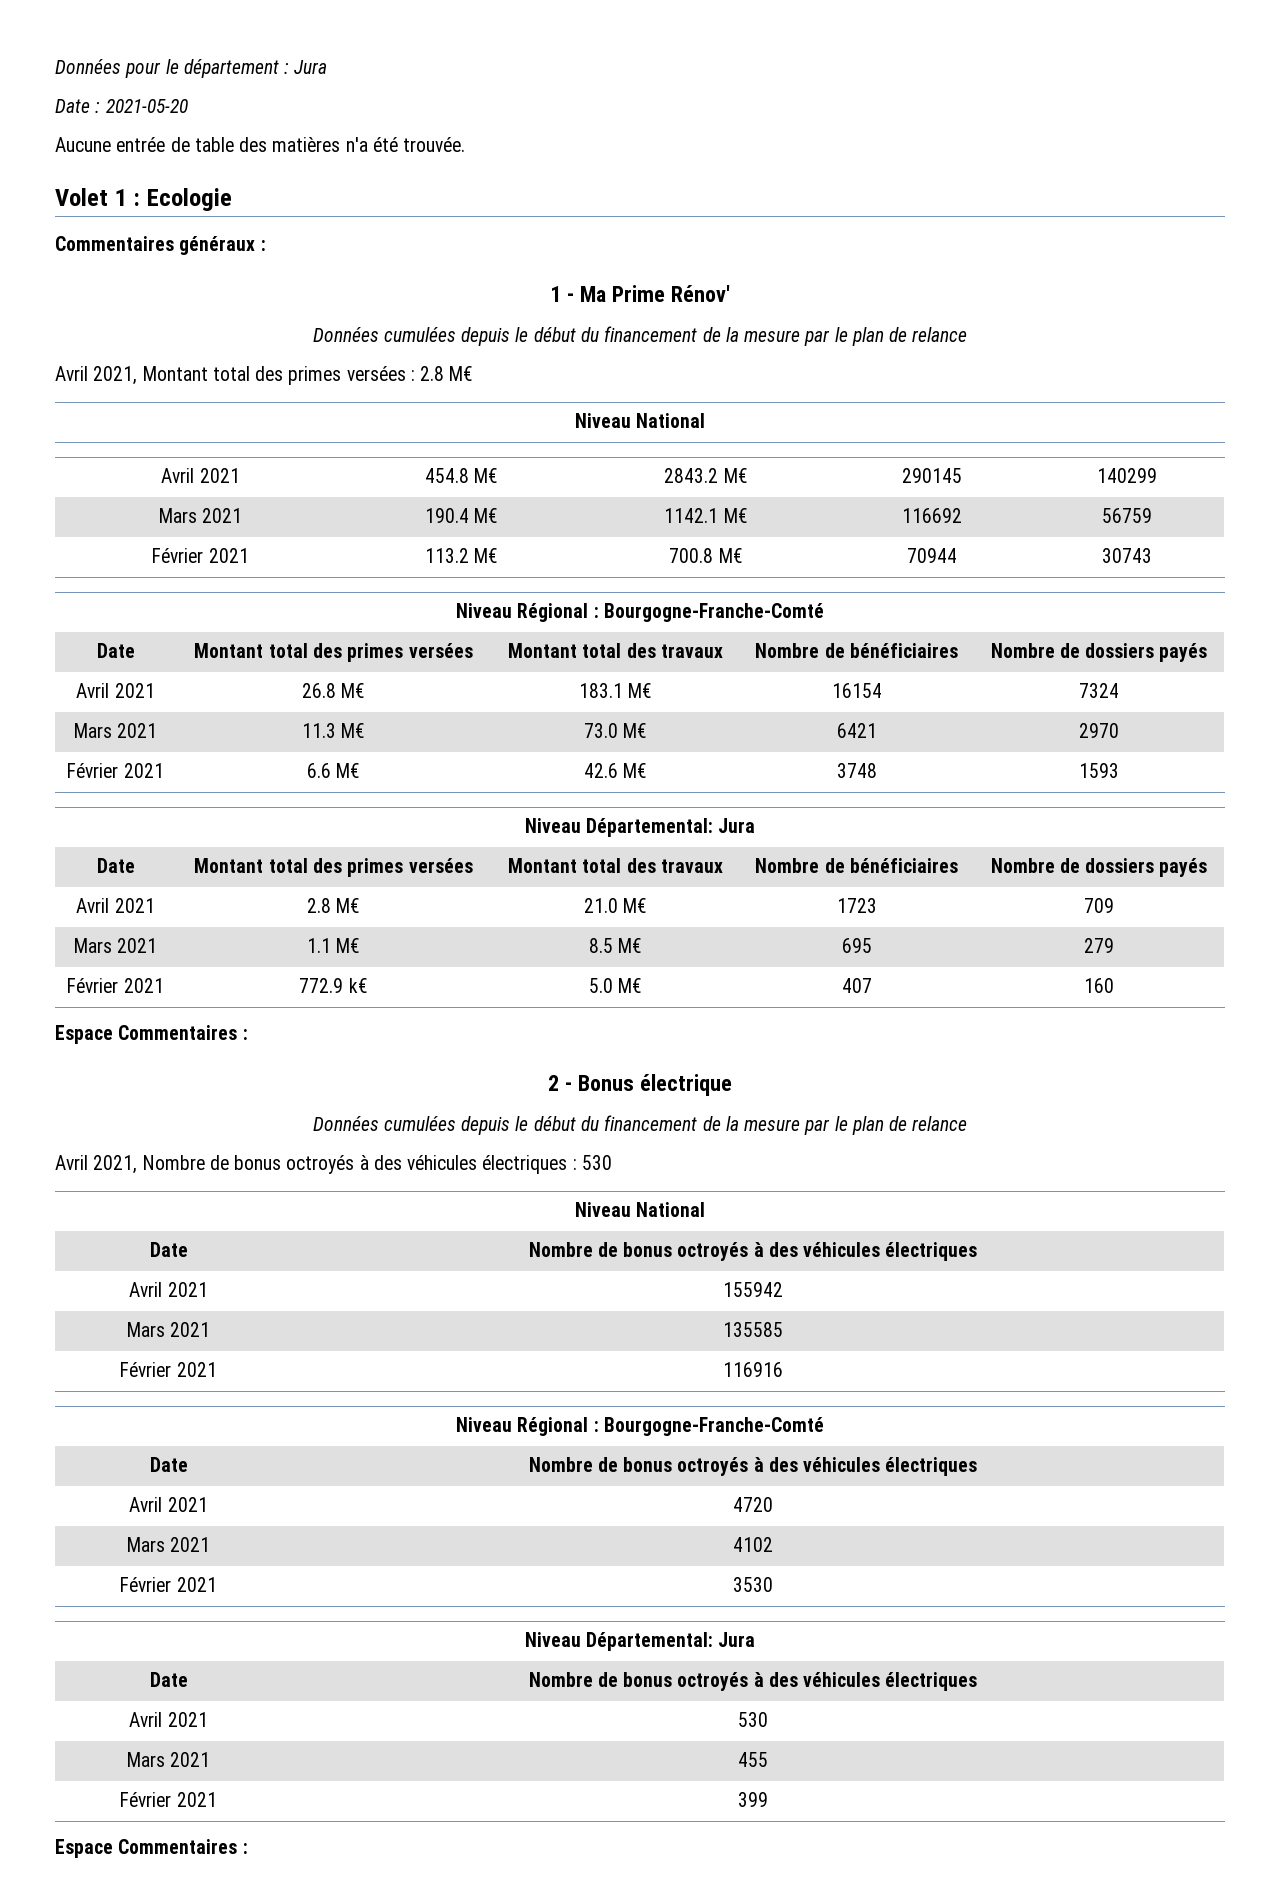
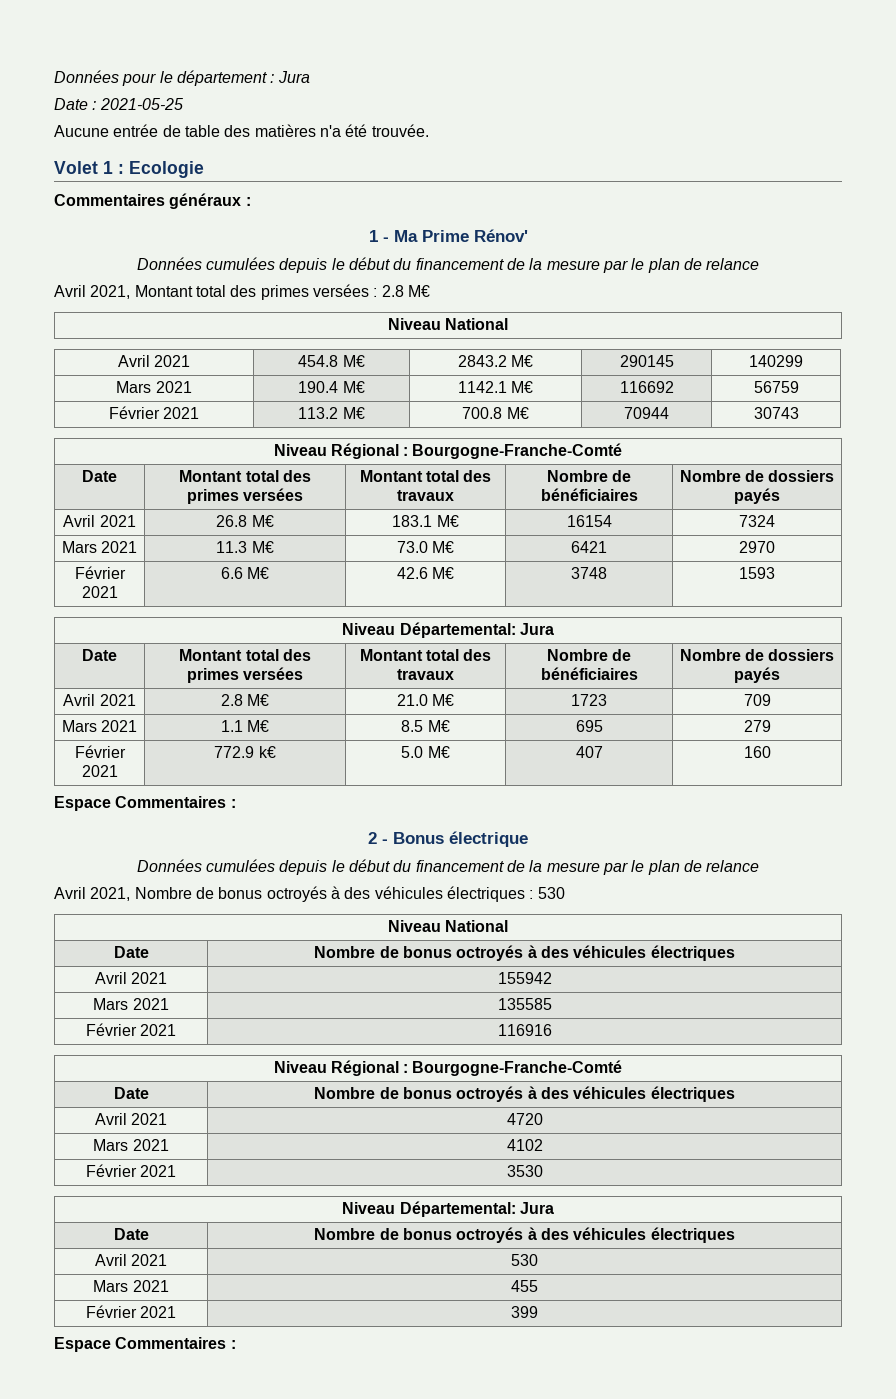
- Date : 2021-05-20
+ Date : 2021-05-25

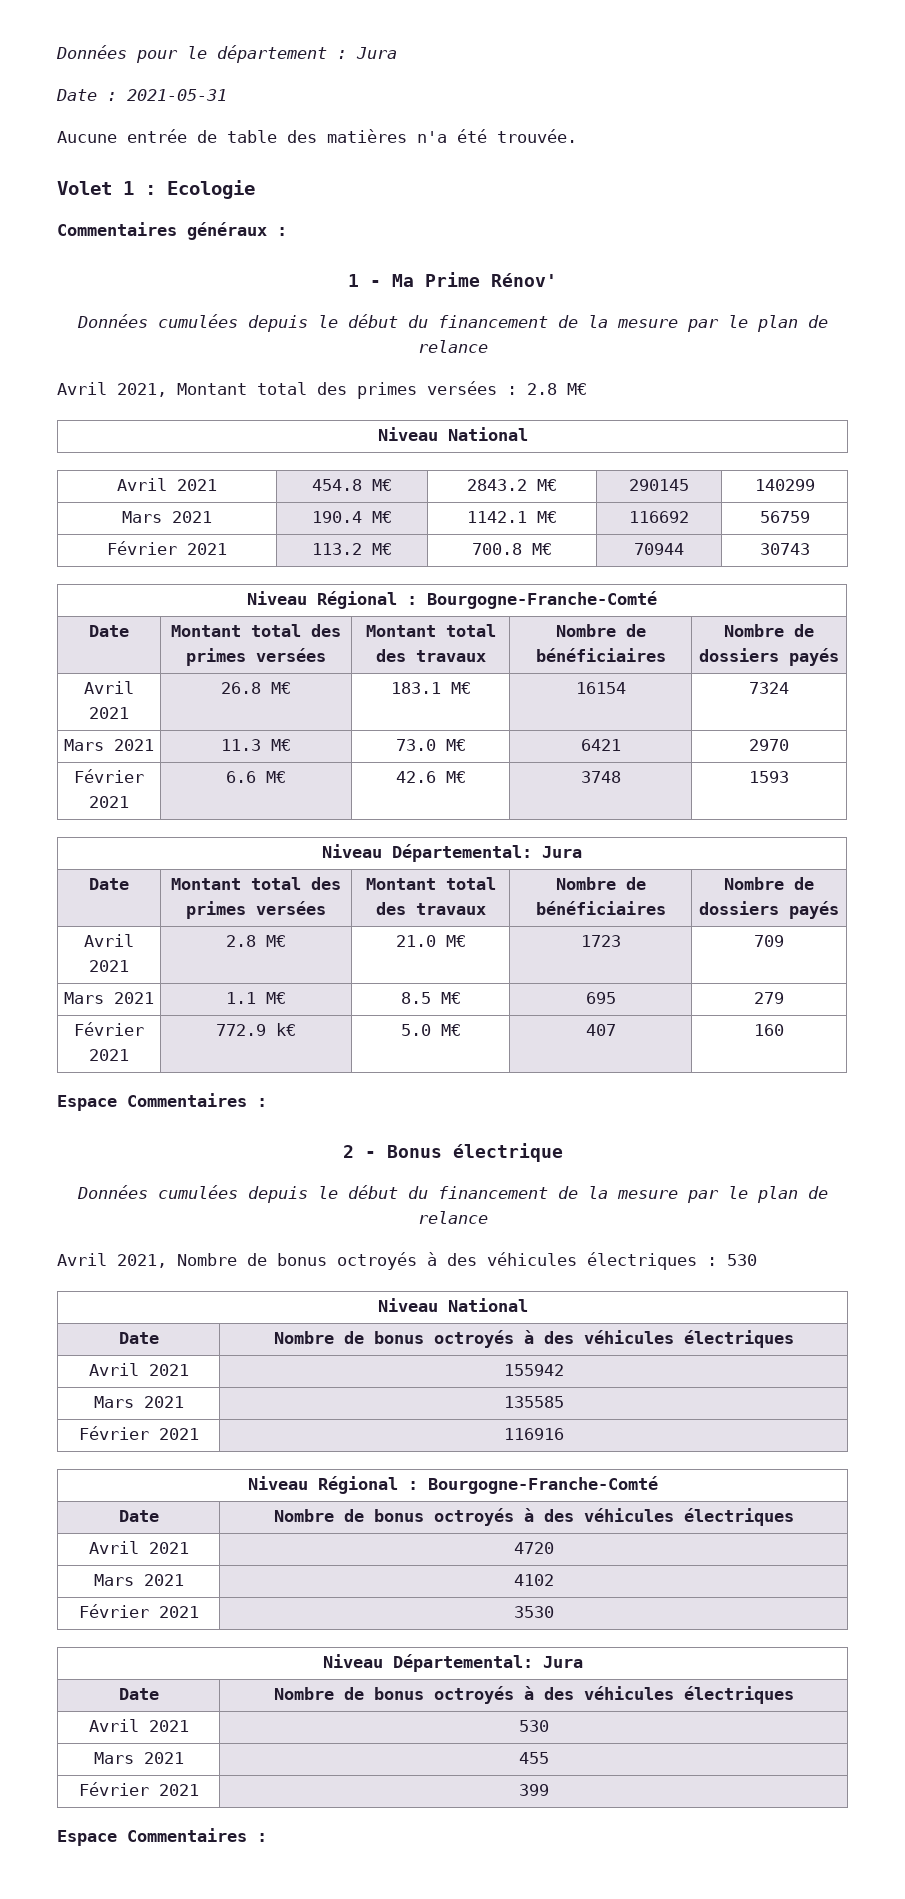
- Date : 2021-05-25
+ Date : 2021-05-31

